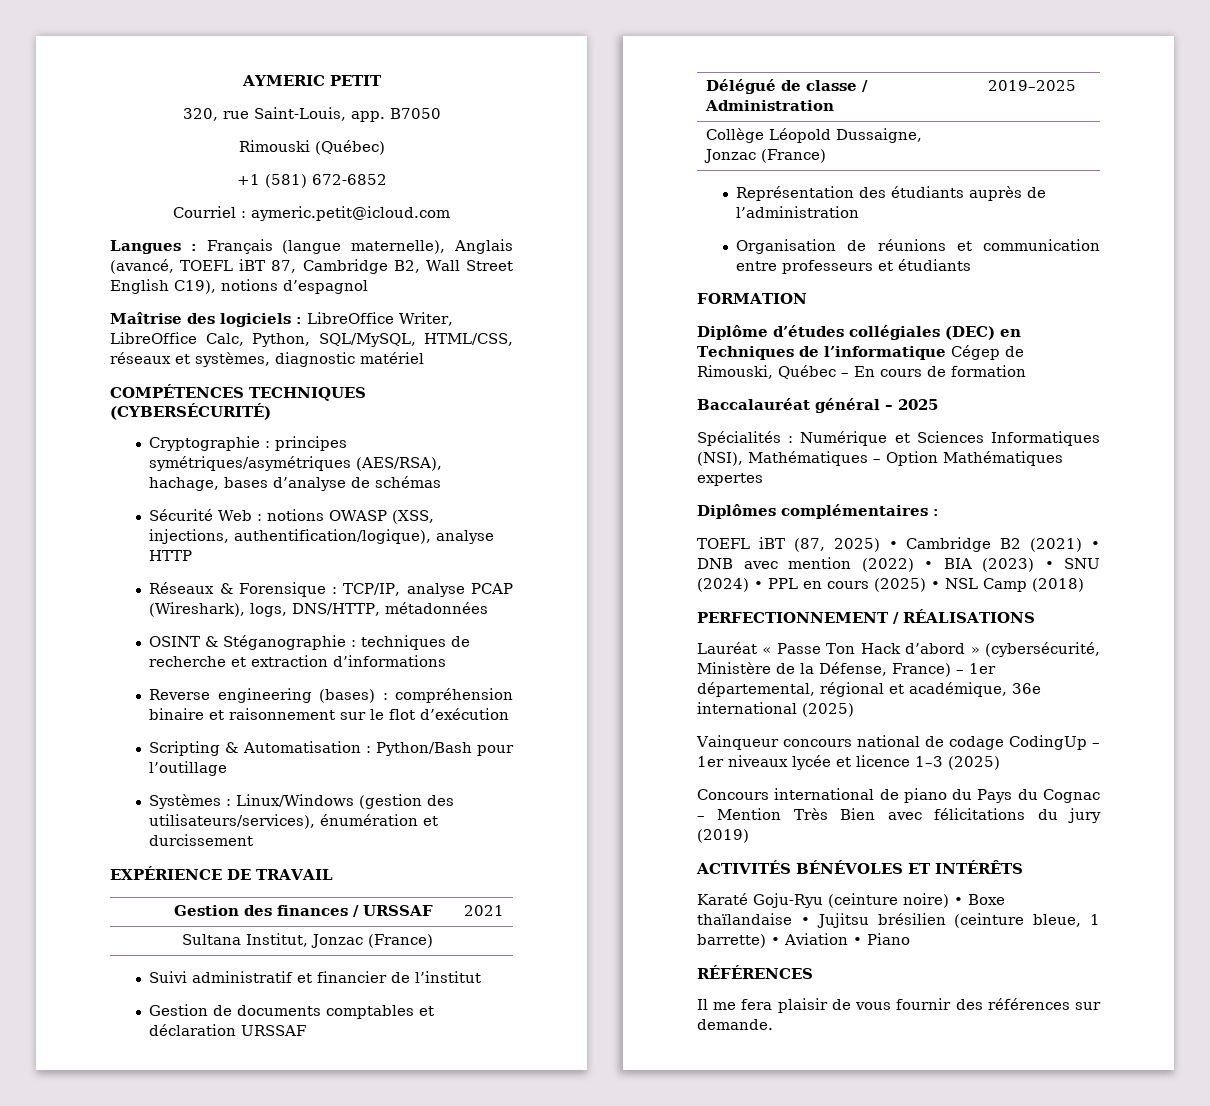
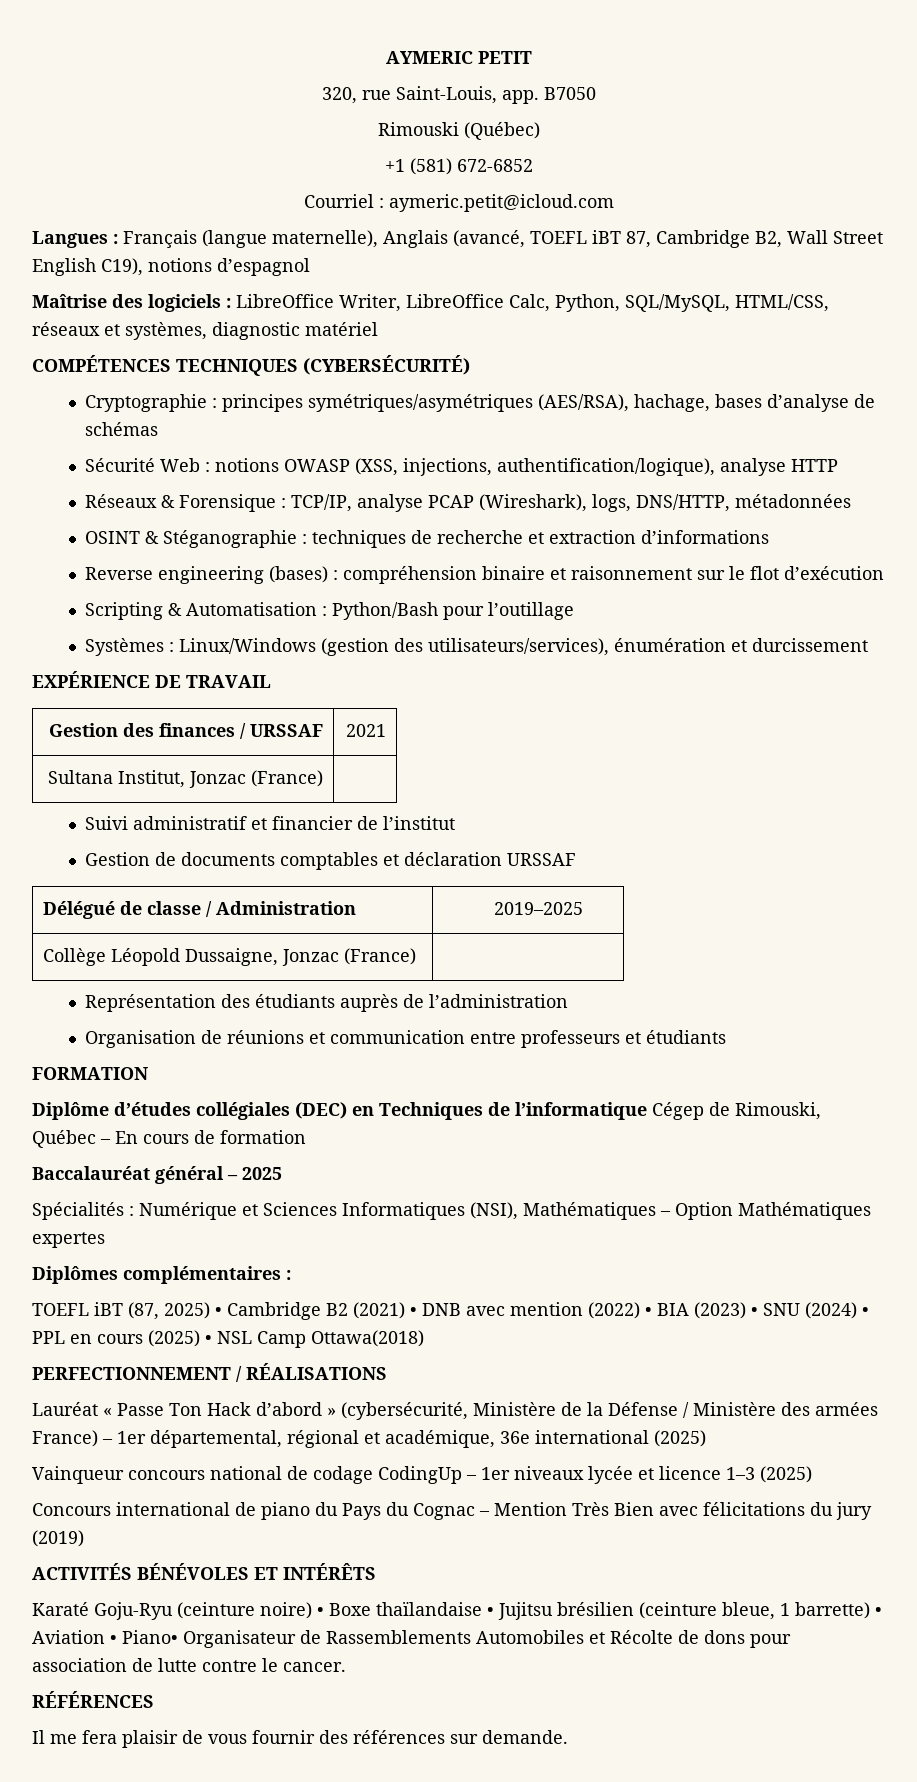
- TOEFL iBT (87, 2025) • Cambridge B2 (2021) • DNB avec mention (2022) • BIA (2023) • SNU (2024) • PPL en cours (2025) • NSL Camp (2018)
+ TOEFL iBT (87, 2025) • Cambridge B2 (2021) • DNB avec mention (2022) • BIA (2023) • SNU (2024) • PPL en cours (2025) • NSL Camp Ottawa(2018)
- Lauréat « Passe Ton Hack d’abord » (cybersécurité, Ministère de la Défense, France) – 1er départemental, régional et académique, 36e international (2025)
+ Lauréat « Passe Ton Hack d’abord » (cybersécurité, Ministère de la Défense / Ministère des armées France) – 1er départemental, régional et académique, 36e international (2025)
- Karaté Goju-Ryu (ceinture noire) • Boxe thaïlandaise • Jujitsu brésilien (ceinture bleue, 1 barrette) • Aviation • Piano
+ Karaté Goju-Ryu (ceinture noire) • Boxe thaïlandaise • Jujitsu brésilien (ceinture bleue, 1 barrette) • Aviation • Piano• Organisateur de Rassemblements Automobiles et Récolte de dons pour association de lutte contre le cancer.

